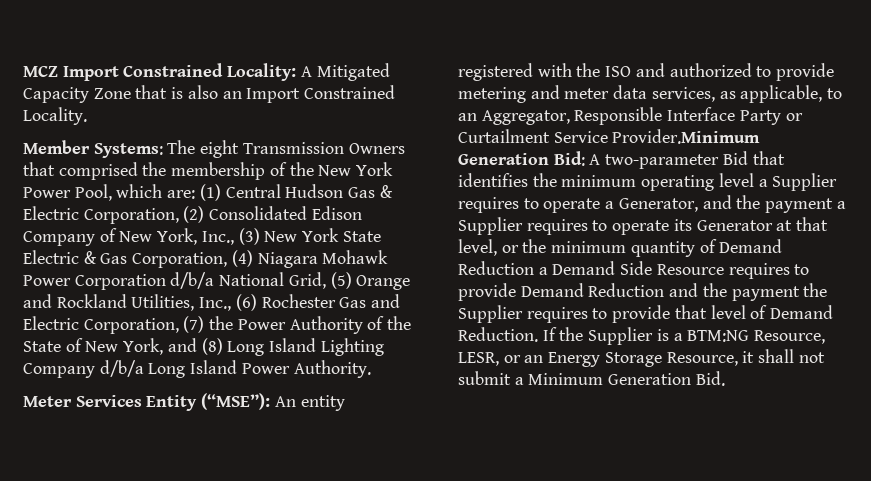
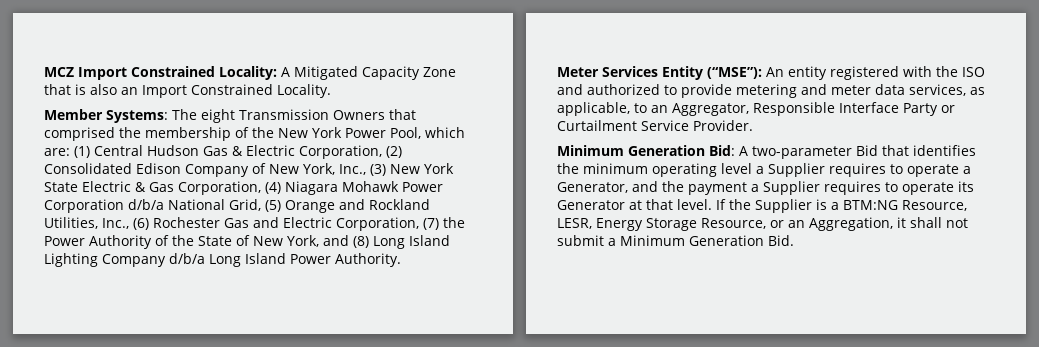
- Meter Services Entity (“MSE”): An entity registered with the ISO and authorized to provide metering and meter data services, as applicable, to an Aggregator, Responsible Interface Party or Curtailment Service Provider.Minimum Generation Bid: A two-parameter Bid that identifies the minimum operating level a Supplier requires to operate a Generator, and the payment a Supplier requires to operate its Generator at that level, or the minimum quantity of Demand Reduction a Demand Side Resource requires to provide Demand Reduction and the payment the Supplier requires to provide that level of Demand Reduction.
+ Meter Services Entity (“MSE”): An entity registered with the ISO and authorized to provide metering and meter data services, as applicable, to an Aggregator, Responsible Interface Party or Curtailment Service Provider.
+ Minimum Generation Bid: A two-parameter Bid that identifies the minimum operating level a Supplier requires to operate a Generator, and the payment a Supplier requires to operate its Generator at that level.
- If the Supplier is a BTM:NG Resource, LESR, or an Energy Storage Resource, it shall not submit a Minimum Generation Bid.
+ If the Supplier is a BTM:NG Resource, LESR, Energy Storage Resource, or an Aggregation, it shall not submit a Minimum Generation Bid.

